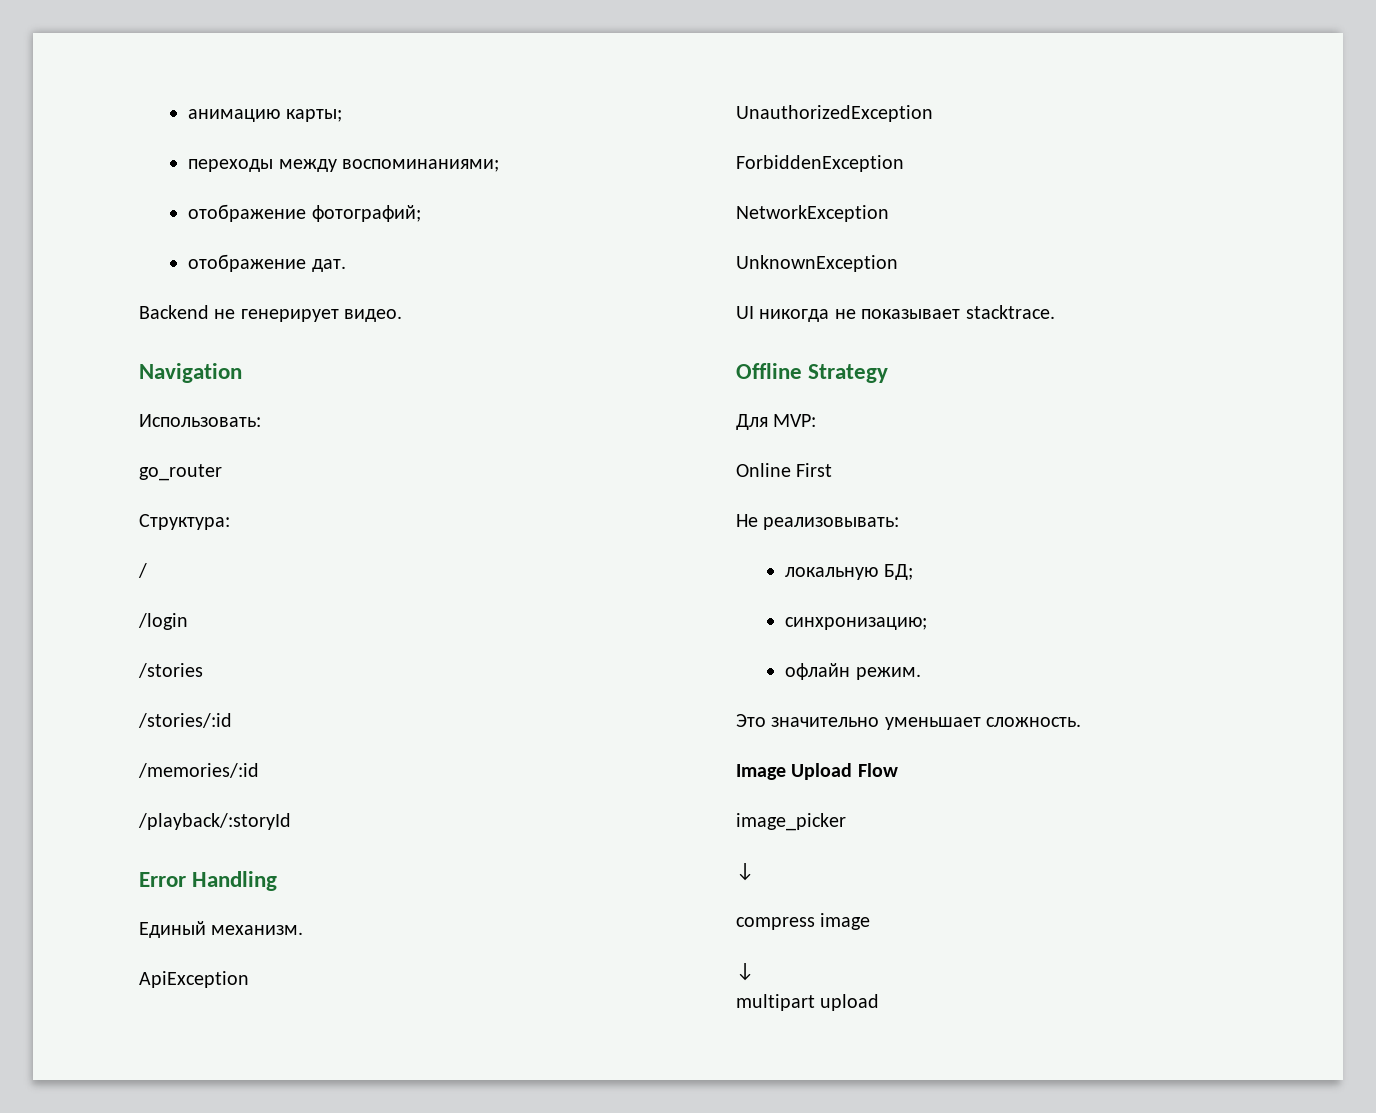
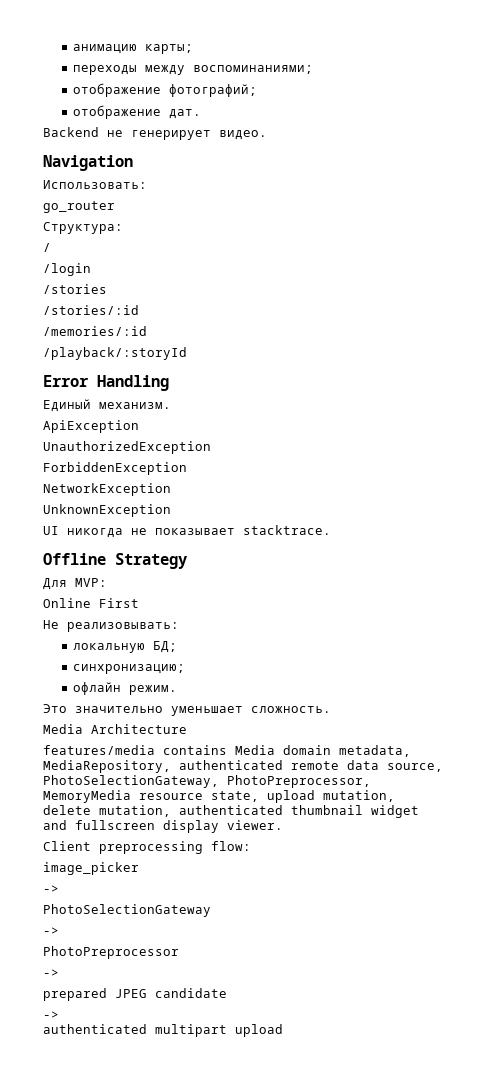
- Image Upload Flow
+ Media Architecture
+ features/media contains Media domain metadata, MediaRepository, authenticated remote data source, PhotoSelectionGateway, PhotoPreprocessor, MemoryMedia resource state, upload mutation, delete mutation, authenticated thumbnail widget and fullscreen display viewer.
+ Client preprocessing flow:
  image_picker
- ↓
- compress image
- ↓
- multipart upload
+ ->
+ PhotoSelectionGateway
+ ->
+ PhotoPreprocessor
+ ->
+ prepared JPEG candidate
+ ->
+ authenticated multipart upload

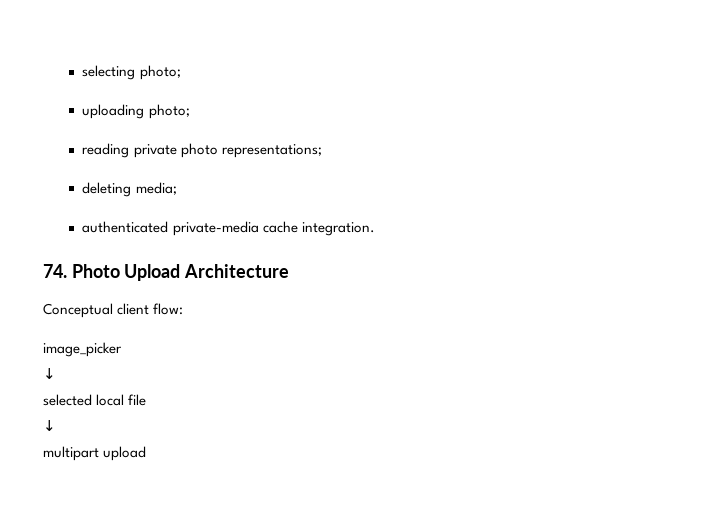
- анимацию карты;
- переходы между воспоминаниями;
- отображение фотографий;
- отображение дат.
- Backend не генерирует видео.
- Navigation
- Использовать:
- go_router
- Структура:
- /
- /login
- /stories
- /stories/:id
- /memories/:id
- /playback/:storyId
- Error Handling
- Единый механизм.
- ApiException
- UnauthorizedException
- ForbiddenException
- NetworkException
- UnknownException
- UI никогда не показывает stacktrace.
- Offline Strategy
- Для MVP:
- Online First
- Не реализовывать:
- локальную БД;
- синхронизацию;
- офлайн режим.
- Это значительно уменьшает сложность.
- Media Architecture
- features/media contains Media domain metadata, MediaRepository, authenticated remote data source, PhotoSelectionGateway, PhotoPreprocessor, MemoryMedia resource state, upload mutation, delete mutation, authenticated thumbnail widget and fullscreen display viewer.
- Client preprocessing flow:
+ selecting photo;
+ uploading photo;
+ reading private photo representations;
+ deleting media;
+ authenticated private-media cache integration.
+ 74. Photo Upload Architecture
+ Conceptual client flow:
  image_picker
- ->
- PhotoSelectionGateway
- ->
- PhotoPreprocessor
- ->
- prepared JPEG candidate
- ->
- authenticated multipart upload
+ ↓
+ selected local file
+ ↓
+ multipart upload

